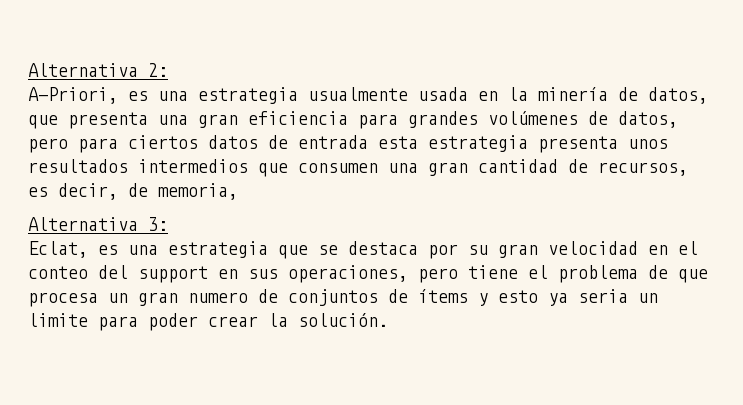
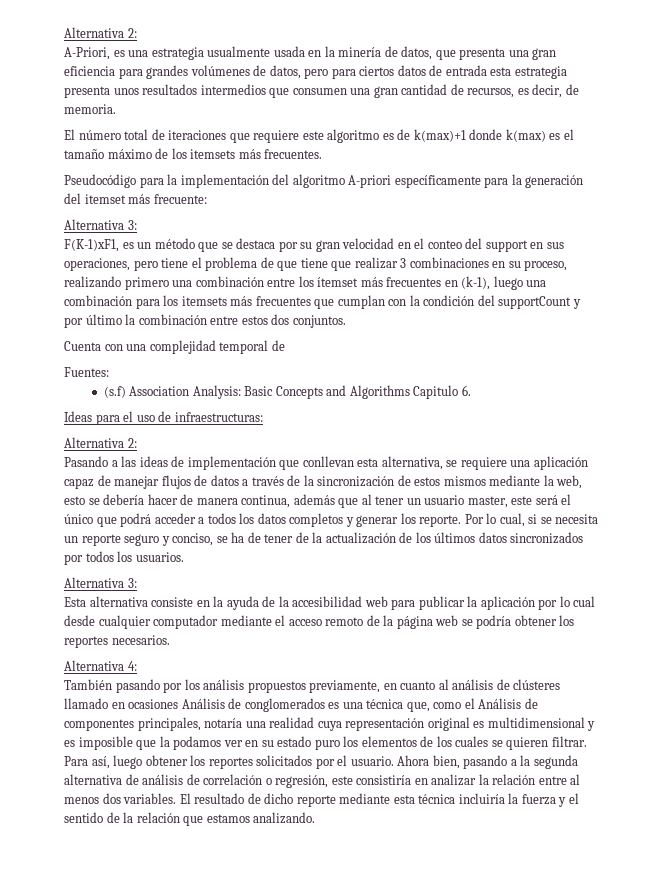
- A-Priori, es una estrategia usualmente usada en la minería de datos, que presenta una gran eficiencia para grandes volúmenes de datos, pero para ciertos datos de entrada esta estrategia presenta unos resultados intermedios que consumen una gran cantidad de recursos, es decir, de memoria,
+ A-Priori, es una estrategia usualmente usada en la minería de datos, que presenta una gran eficiencia para grandes volúmenes de datos, pero para ciertos datos de entrada esta estrategia presenta unos resultados intermedios que consumen una gran cantidad de recursos, es decir, de memoria.
+ El número total de iteraciones que requiere este algoritmo es de k(max)+1 donde k(max) es el tamaño máximo de los itemsets más frecuentes.
+ Pseudocódigo para la implementación del algoritmo A-priori específicamente para la generación del itemset más frecuente:
  Alternativa 3:
- Eclat, es una estrategia que se destaca por su gran velocidad en el conteo del support en sus operaciones, pero tiene el problema de que procesa un gran numero de conjuntos de ítems y esto ya seria un limite para poder crear la solución.
+ F(K-1)xF1, es un método que se destaca por su gran velocidad en el conteo del support en sus operaciones, pero tiene el problema de que tiene que realizar 3 combinaciones en su proceso, realizando primero una combinación entre los ítemset más frecuentes en (k-1), luego una combinación para los itemsets más frecuentes que cumplan con la condición del supportCount y por último la combinación entre estos dos conjuntos.
+ Cuenta con una complejidad temporal de
+ Fuentes:
+ (s.f) Association Analysis: Basic Concepts and Algorithms Capitulo 6.
+ Ideas para el uso de infraestructuras:
+ Alternativa 2:
+ Pasando a las ideas de implementación que conllevan esta alternativa, se requiere una aplicación capaz de manejar flujos de datos a través de la sincronización de estos mismos mediante la web, esto se debería hacer de manera continua, además que al tener un usuario master, este será el único que podrá acceder a todos los datos completos y generar los reporte. Por lo cual, si se necesita un reporte seguro y conciso, se ha de tener de la actualización de los últimos datos sincronizados por todos los usuarios.
+ Alternativa 3:
+ Esta alternativa consiste en la ayuda de la accesibilidad web para publicar la aplicación por lo cual desde cualquier computador mediante el acceso remoto de la página web se podría obtener los reportes necesarios.
+ Alternativa 4:
+ También pasando por los análisis propuestos previamente, en cuanto al análisis de clústeres llamado en ocasiones Análisis de conglomerados es una técnica que, como el Análisis de componentes principales, notaría una realidad cuya representación original es multidimensional y es imposible que la podamos ver en su estado puro los elementos de los cuales se quieren filtrar. Para así, luego obtener los reportes solicitados por el usuario. Ahora bien, pasando a la segunda alternativa de análisis de correlación o regresión, este consistiría en analizar la relación entre al menos dos variables. El resultado de dicho reporte mediante esta técnica incluiría la fuerza y el sentido de la relación que estamos analizando.

